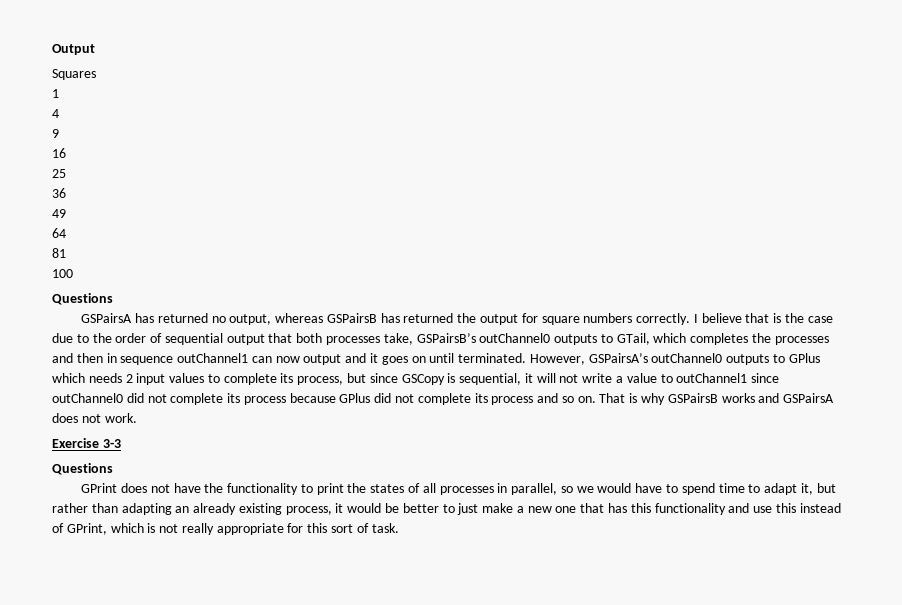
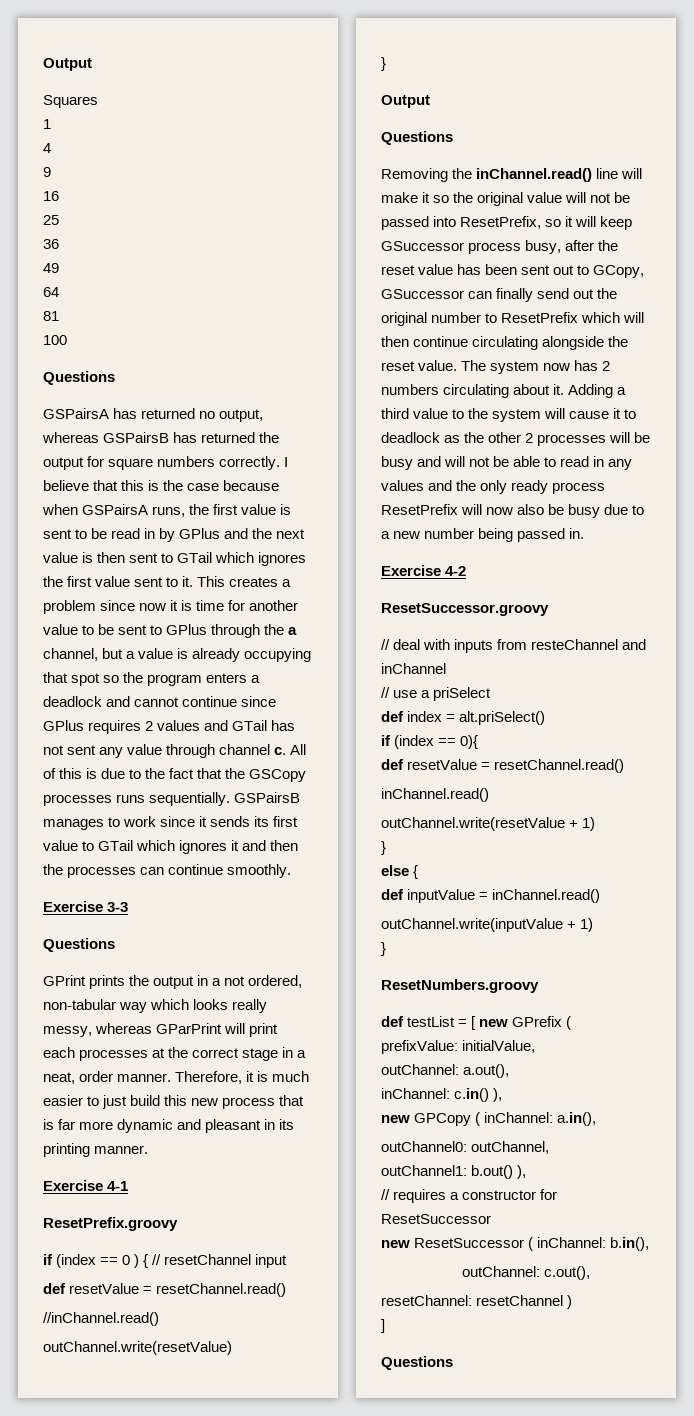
- I believe that is the case due to the order of sequential output that both processes take, GSPairsB’s outChannel0 outputs to GTail, which completes the processes and then in sequence outChannel1 can now output and it goes on until terminated. However, GSPairsA’s outChannel0 outputs to GPlus which needs 2 input values to complete its process, but since GSCopy is sequential, it will not write a value to outChannel1 since outChannel0 did not complete its process because GPlus did not complete its process and so on. That is why GSPairsB works and GSPairsA does not work.
+ I believe that this is the case because when GSPairsA runs, the first value is sent to be read in by GPlus and the next value is then sent to GTail which ignores the first value sent to it. This creates a problem since now it is time for another value to be sent to GPlus through the a channel, but a value is already occupying that spot so the program enters a deadlock and cannot continue since GPlus requires 2 values and GTail has not sent any value through channel c. All of this is due to the fact that the GSCopy processes runs sequentially. GSPairsB manages to work since it sends its first value to GTail which ignores it and then the processes can continue smoothly.
  Exercise 3-3
  Questions
- GPrint does not have the functionality to print the states of all processes in parallel, so we would have to spend time to adapt it, but rather than adapting an already existing process, it would be better to just make a new one that has this functionality and use this instead of GPrint, which is not really appropriate for this sort of task.
+ GPrint prints the output in a not ordered, non-tabular way which looks really messy, whereas GParPrint will print each processes at the correct stage in a neat, order manner. Therefore, it is much easier to just build this new process that is far more dynamic and pleasant in its printing manner.
+ Exercise 4-1
+ ResetPrefix.groovy
+ if (index == 0 ) { // resetChannel input
+ def resetValue = resetChannel.read()
+ //inChannel.read()
+ outChannel.write(resetValue)
+ }
+ Output
+ Questions
+ Removing the inChannel.read() line will make it so the original value will not be passed into ResetPrefix, so it will keep GSuccessor process busy, after the reset value has been sent out to GCopy, GSuccessor can finally send out the original number to ResetPrefix which will then continue circulating alongside the reset value. The system now has 2 numbers circulating about it. Adding a third value to the system will cause it to deadlock as the other 2 processes will be busy and will not be able to read in any values and the only ready process ResetPrefix will now also be busy due to a new number being passed in.
+ Exercise 4-2
+ ResetSuccessor.groovy
+ // deal with inputs from resteChannel and inChannel
+ // use a priSelect
+ def index = alt.priSelect()
+ if (index == 0){
+ def resetValue = resetChannel.read()
+ inChannel.read()
+ outChannel.write(resetValue + 1)
+ }
+ else {
+ def inputValue = inChannel.read()
+ outChannel.write(inputValue + 1)
+ }
+ ResetNumbers.groovy
+ def testList = [ new GPrefix ( prefixValue: initialValue,
+ outChannel: a.out(),
+ inChannel: c.in() ),
+ new GPCopy ( inChannel: a.in(),
+ outChannel0: outChannel,
+ outChannel1: b.out() ),
+ // requires a constructor for ResetSuccessor
+ new ResetSuccessor ( inChannel: b.in(),
+ outChannel: c.out(),
+ resetChannel: resetChannel )
+ ]
+ Questions

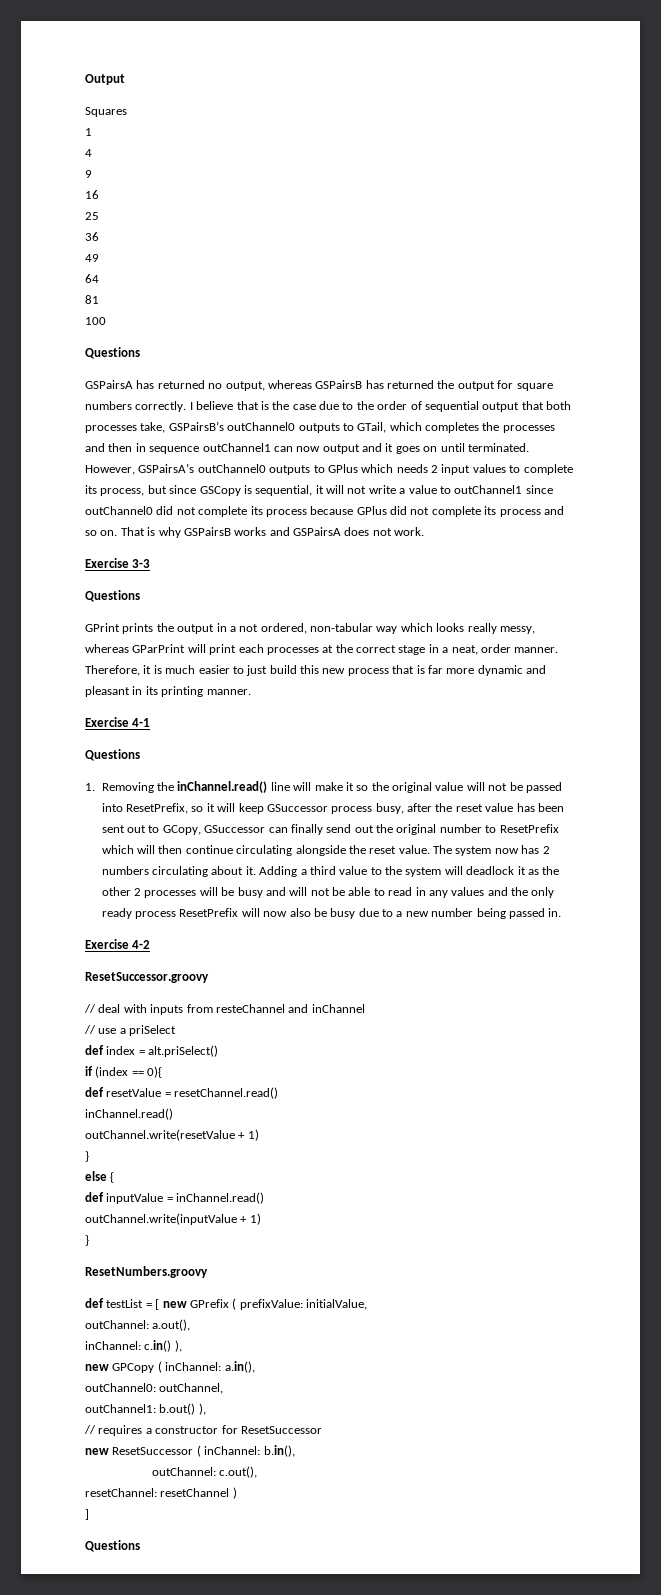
- I believe that this is the case because when GSPairsA runs, the first value is sent to be read in by GPlus and the next value is then sent to GTail which ignores the first value sent to it. This creates a problem since now it is time for another value to be sent to GPlus through the a channel, but a value is already occupying that spot so the program enters a deadlock and cannot continue since GPlus requires 2 values and GTail has not sent any value through channel c. All of this is due to the fact that the GSCopy processes runs sequentially. GSPairsB manages to work since it sends its first value to GTail which ignores it and then the processes can continue smoothly.
+ I believe that is the case due to the order of sequential output that both processes take, GSPairsB’s outChannel0 outputs to GTail, which completes the processes and then in sequence outChannel1 can now output and it goes on until terminated. However, GSPairsA’s outChannel0 outputs to GPlus which needs 2 input values to complete its process, but since GSCopy is sequential, it will not write a value to outChannel1 since outChannel0 did not complete its process because GPlus did not complete its process and so on. That is why GSPairsB works and GSPairsA does not work.
  Exercise 4-1
- ResetPrefix.groovy
- if (index == 0 ) { // resetChannel input
- def resetValue = resetChannel.read()
- //inChannel.read()
- outChannel.write(resetValue)
- }
- Output
  Questions
- Removing the inChannel.read() line will make it so the original value will not be passed into ResetPrefix, so it will keep GSuccessor process busy, after the reset value has been sent out to GCopy, GSuccessor can finally send out the original number to ResetPrefix which will then continue circulating alongside the reset value.
+ 1. Removing the inChannel.read() line will make it so the original value will not be passed into ResetPrefix, so it will keep GSuccessor process busy, after the reset value has been sent out to GCopy, GSuccessor can finally send out the original number to ResetPrefix which will then continue circulating alongside the reset value.
- Adding a third value to the system will cause it to deadlock as the other 2 processes will be busy and will not be able to read in any values and the only ready process ResetPrefix will now also be busy due to a new number being passed in.
+ Adding a third value to the system will deadlock it as the other 2 processes will be busy and will not be able to read in any values and the only ready process ResetPrefix will now also be busy due to a new number being passed in.

